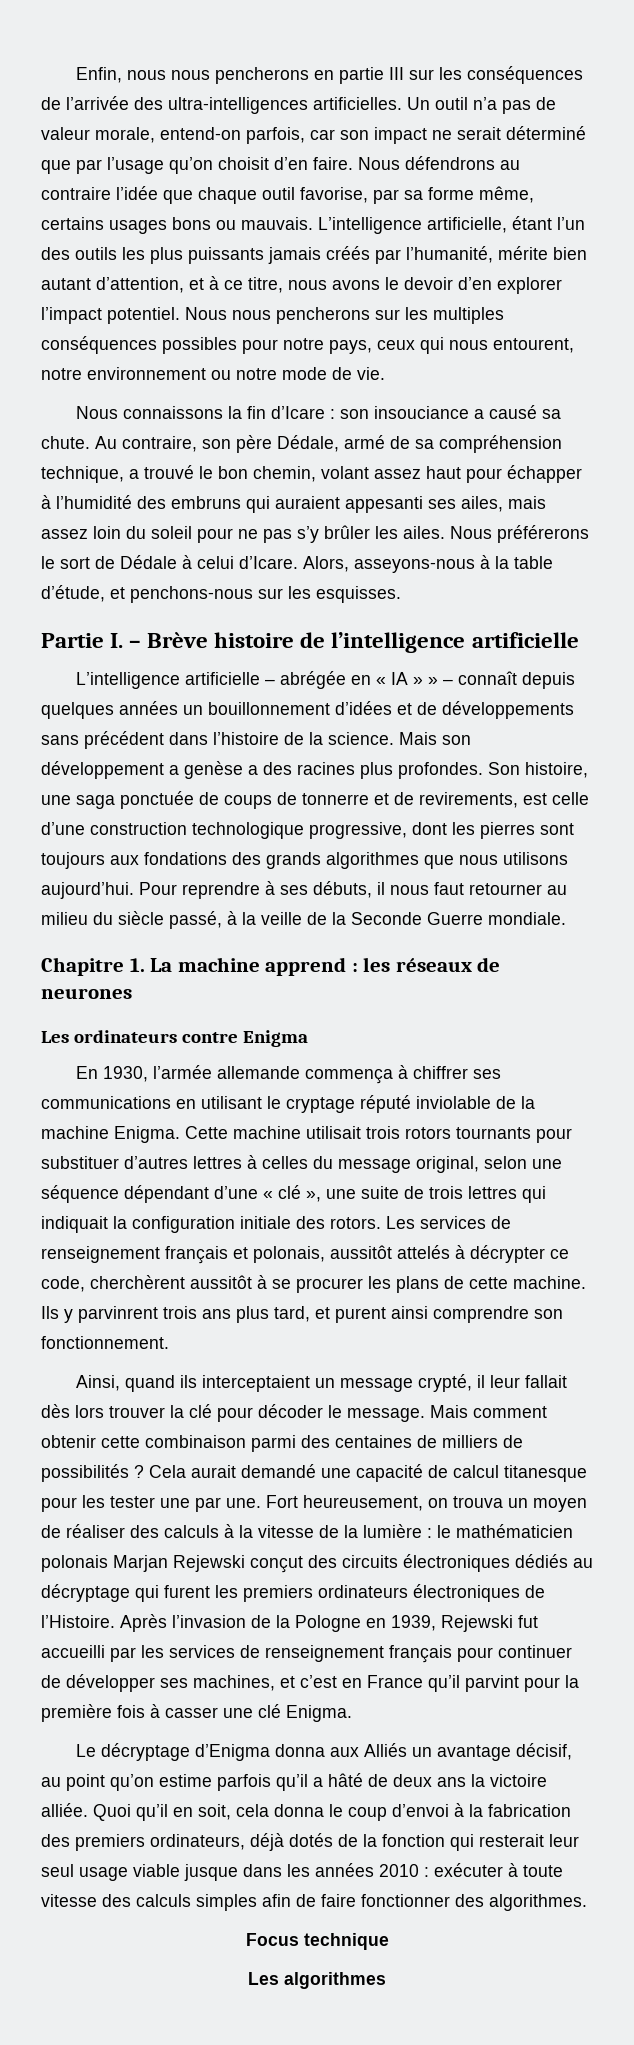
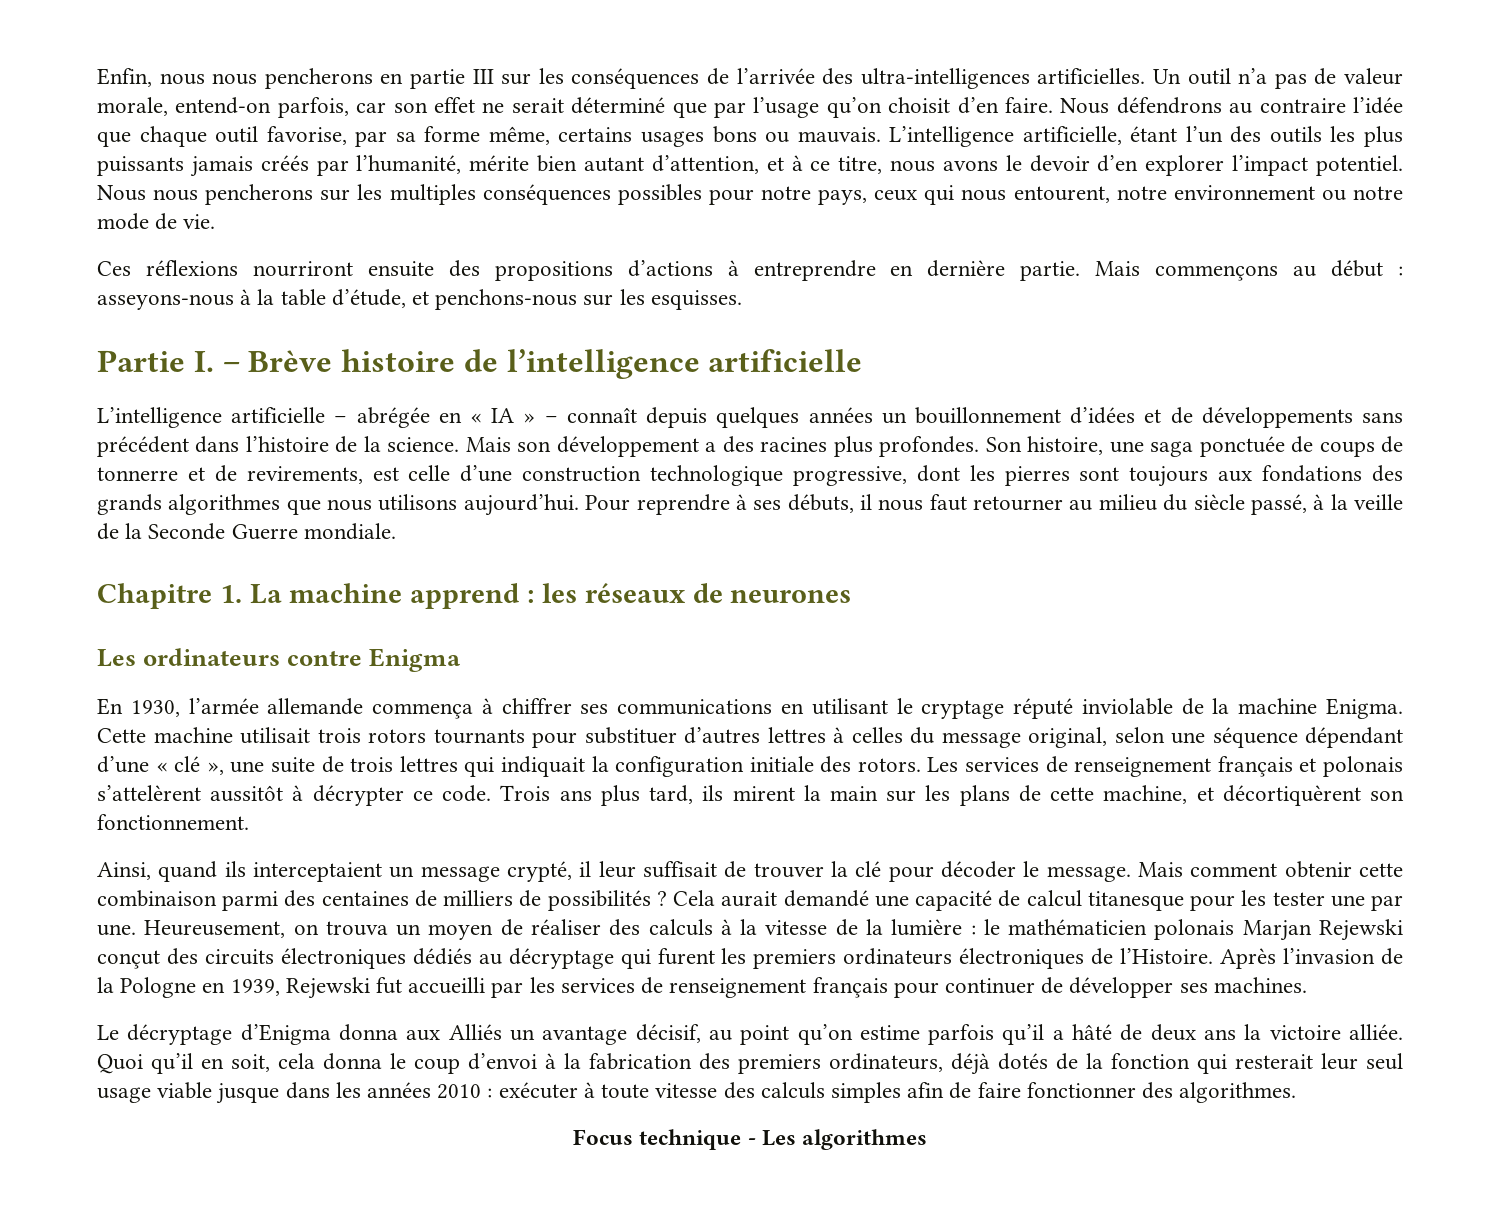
- Un outil n’a pas de valeur morale, entend-on parfois, car son impact ne serait déterminé que par l’usage qu’on choisit d’en faire.
+ Un outil n’a pas de valeur morale, entend-on parfois, car son effet ne serait déterminé que par l’usage qu’on choisit d’en faire.
- Nous connaissons la fin d’Icare : son insouciance a causé sa chute. Au contraire, son père Dédale, armé de sa compréhension technique, a trouvé le bon chemin, volant assez haut pour échapper à l’humidité des embruns qui auraient appesanti ses ailes, mais assez loin du soleil pour ne pas s’y brûler les ailes. Nous préférerons le sort de Dédale à celui d’Icare. Alors, asseyons-nous à la table d’étude, et penchons-nous sur les esquisses.
+ Ces réflexions nourriront ensuite des propositions d’actions à entreprendre en dernière partie. Mais commençons au début : asseyons-nous à la table d’étude, et penchons-nous sur les esquisses.
- L’intelligence artificielle – abrégée en « IA » » – connaît depuis quelques années un bouillonnement d’idées et de développements sans précédent dans l’histoire de la science.
+ L’intelligence artificielle – abrégée en « IA » – connaît depuis quelques années un bouillonnement d’idées et de développements sans précédent dans l’histoire de la science.
- Mais son développement a genèse a des racines plus profondes.
+ Mais son développement a des racines plus profondes.
- Les services de renseignement français et polonais, aussitôt attelés à décrypter ce code, cherchèrent aussitôt à se procurer les plans de cette machine. Ils y parvinrent trois ans plus tard, et purent ainsi comprendre son fonctionnement.
+ Les services de renseignement français et polonais s’attelèrent aussitôt à décrypter ce code. Trois ans plus tard, ils mirent la main sur les plans de cette machine, et décortiquèrent son fonctionnement.
- Ainsi, quand ils interceptaient un message crypté, il leur fallait dès lors trouver la clé pour décoder le message.
+ Ainsi, quand ils interceptaient un message crypté, il leur suffisait de trouver la clé pour décoder le message.
- Fort heureusement, on trouva un moyen de réaliser des calculs à la vitesse de la lumière : le mathématicien polonais Marjan Rejewski conçut des circuits électroniques dédiés au décryptage qui furent les premiers ordinateurs électroniques de l’Histoire.
+ Heureusement, on trouva un moyen de réaliser des calculs à la vitesse de la lumière : le mathématicien polonais Marjan Rejewski conçut des circuits électroniques dédiés au décryptage qui furent les premiers ordinateurs électroniques de l’Histoire.
- Après l’invasion de la Pologne en 1939, Rejewski fut accueilli par les services de renseignement français pour continuer de développer ses machines, et c’est en France qu’il parvint pour la première fois à casser une clé Enigma.
+ Après l’invasion de la Pologne en 1939, Rejewski fut accueilli par les services de renseignement français pour continuer de développer ses machines.
- Focus technique
- Les algorithmes
+ Focus technique - Les algorithmes

